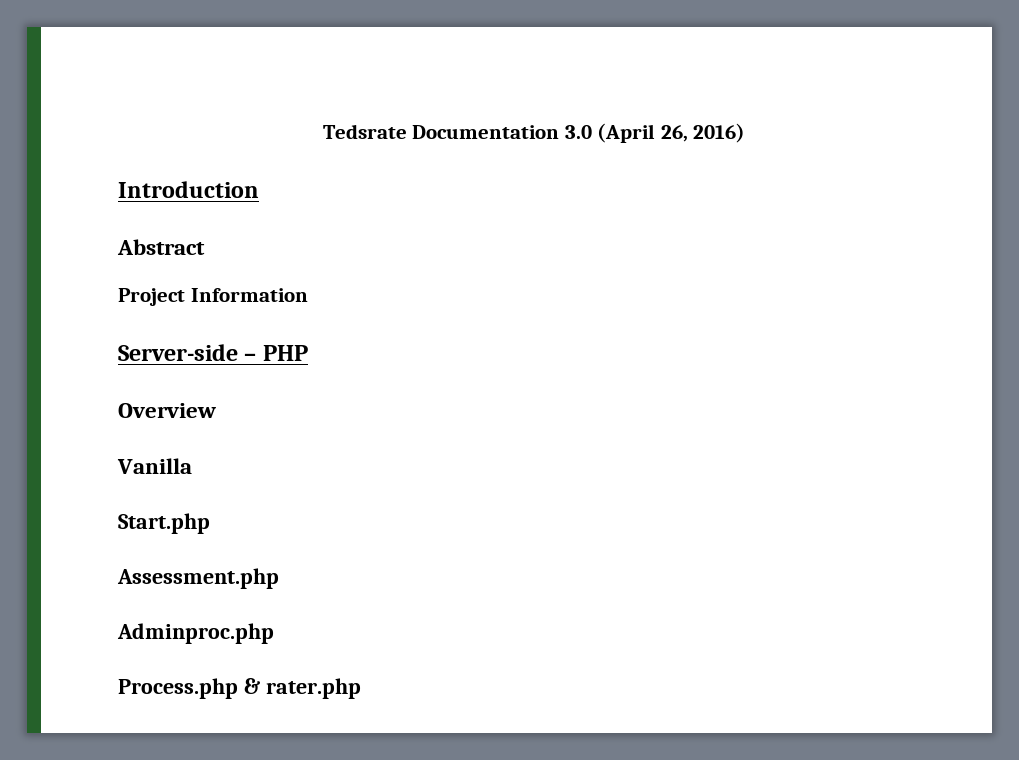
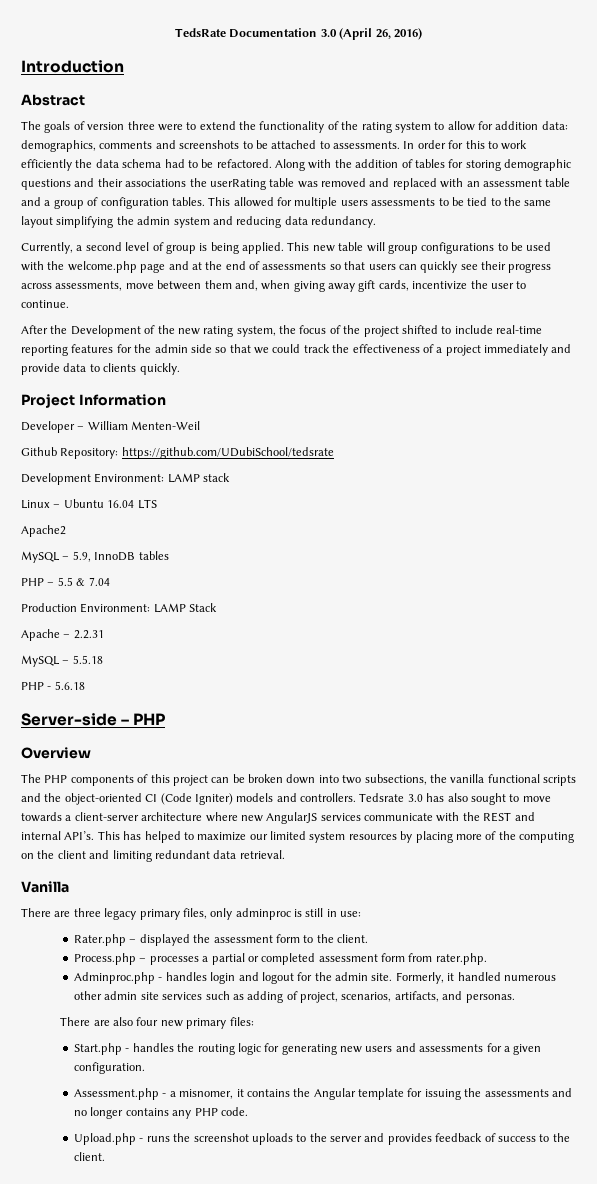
- Tedsrate Documentation 3.0 (April 26, 2016)
+ TedsRate Documentation 3.0 (April 26, 2016)
+ The goals of version three were to extend the functionality of the rating system to allow for addition data: demographics, comments and screenshots to be attached to assessments. In order for this to work efficiently the data schema had to be refactored. Along with the addition of tables for storing demographic questions and their associations the userRating table was removed and replaced with an assessment table and a group of configuration tables. This allowed for multiple users assessments to be tied to the same layout simplifying the admin system and reducing data redundancy.
+ Currently, a second level of group is being applied. This new table will group configurations to be used with the welcome.php page and at the end of assessments so that users can quickly see their progress across assessments, move between them and, when giving away gift cards, incentivize the user to continue.
+ After the Development of the new rating system, the focus of the project shifted to include real-time reporting features for the admin side so that we could track the effectiveness of a project immediately and provide data to clients quickly.
  Project Information
+ Developer – William Menten-Weil
+ Github Repository: https://github.com/UDubiSchool/tedsrate
+ Development Environment: LAMP stack
+ Linux – Ubuntu 16.04 LTS
+ Apache2
+ MySQL – 5.9, InnoDB tables
+ PHP – 5.5 & 7.04
+ Production Environment: LAMP Stack
+ Apache – 2.2.31
+ MySQL – 5.5.18
+ PHP - 5.6.18
  Server-side – PHP
  Overview
+ The PHP components of this project can be broken down into two subsections, the vanilla functional scripts and the object-oriented CI (Code Igniter) models and controllers. Tedsrate 3.0 has also sought to move towards a client-server architecture where new AngularJS services communicate with the REST and internal API’s. This has helped to maximize our limited system resources by placing more of the computing on the client and limiting redundant data retrieval.
  Vanilla
- Start.php
- Assessment.php
- Adminproc.php
- Process.php & rater.php
+ There are three legacy primary files, only adminproc is still in use:
+ Rater.php – displayed the assessment form to the client.
+ Process.php – processes a partial or completed assessment form from rater.php.
+ Adminproc.php - handles login and logout for the admin site. Formerly, it handled numerous other admin site services such as adding of project, scenarios, artifacts, and personas.
+ There are also four new primary files:
+ Start.php - handles the routing logic for generating new users and assessments for a given configuration.
+ Assessment.php - a misnomer, it contains the Angular template for issuing the assessments and no longer contains any PHP code.
+ Upload.php - runs the screenshot uploads to the server and provides feedback of success to the client.

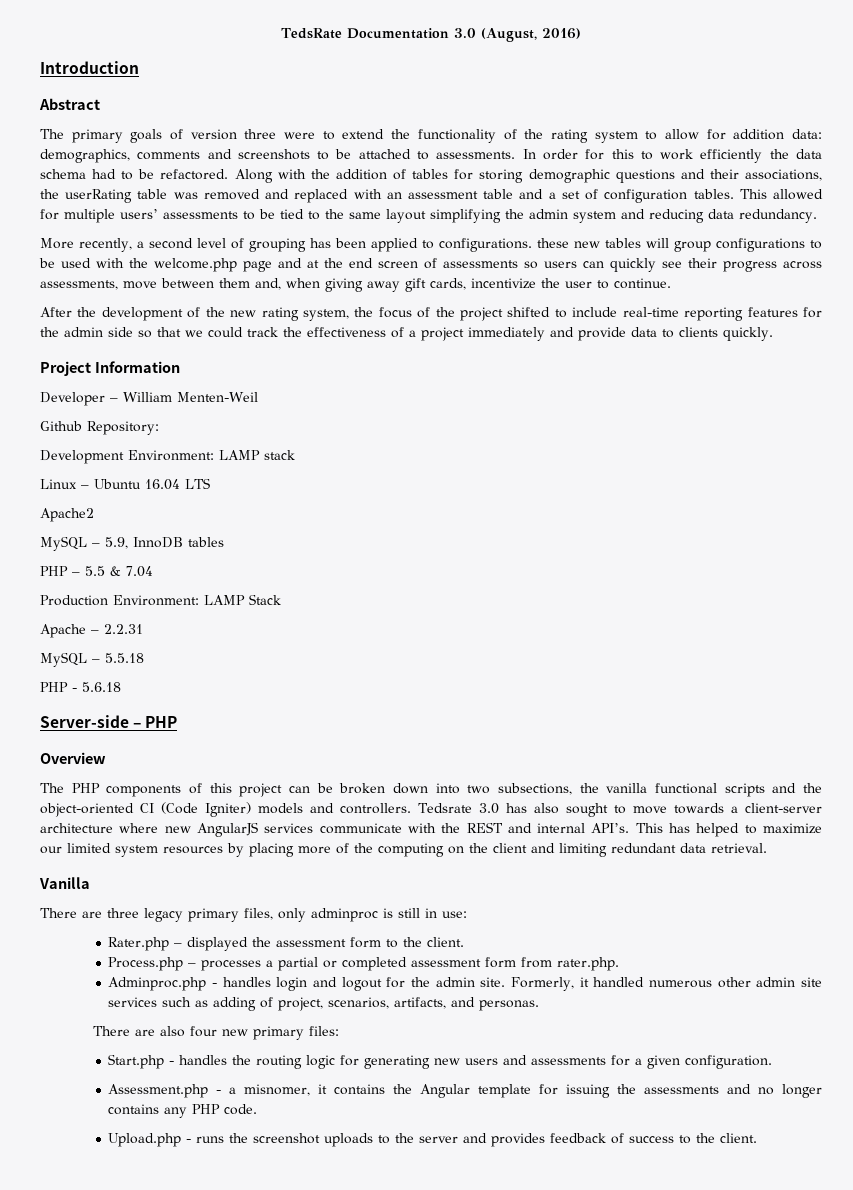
- TedsRate Documentation 3.0 (April 26, 2016)
+ TedsRate Documentation 3.0 (August, 2016)
- The goals of version three were to extend the functionality of the rating system to allow for addition data: demographics, comments and screenshots to be attached to assessments.
+ The primary goals of version three were to extend the functionality of the rating system to allow for addition data: demographics, comments and screenshots to be attached to assessments.
- Along with the addition of tables for storing demographic questions and their associations the userRating table was removed and replaced with an assessment table and a group of configuration tables.
+ Along with the addition of tables for storing demographic questions and their associations, the userRating table was removed and replaced with an assessment table and a set of configuration tables.
- This allowed for multiple users assessments to be tied to the same layout simplifying the admin system and reducing data redundancy.
+ This allowed for multiple users’ assessments to be tied to the same layout simplifying the admin system and reducing data redundancy.
- Currently, a second level of group is being applied. This new table will group configurations to be used with the welcome.php page and at the end of assessments so that users can quickly see their progress across assessments, move between them and, when giving away gift cards, incentivize the user to continue.
+ More recently, a second level of grouping has been applied to configurations. these new tables will group configurations to be used with the welcome.php page and at the end screen of assessments so users can quickly see their progress across assessments, move between them and, when giving away gift cards, incentivize the user to continue.
- After the Development of the new rating system, the focus of the project shifted to include real-time reporting features for the admin side so that we could track the effectiveness of a project immediately and provide data to clients quickly.
+ After the development of the new rating system, the focus of the project shifted to include real-time reporting features for the admin side so that we could track the effectiveness of a project immediately and provide data to clients quickly.
- Github Repository: https://github.com/UDubiSchool/tedsrate
+ Github Repository:

